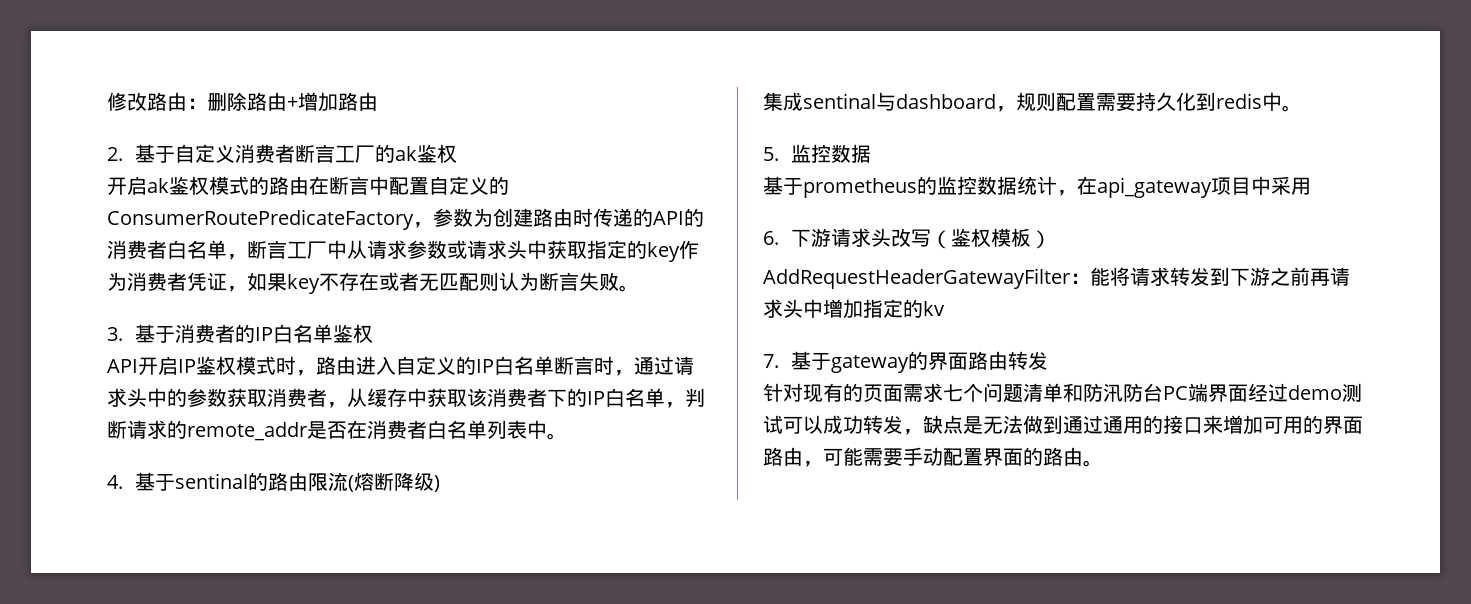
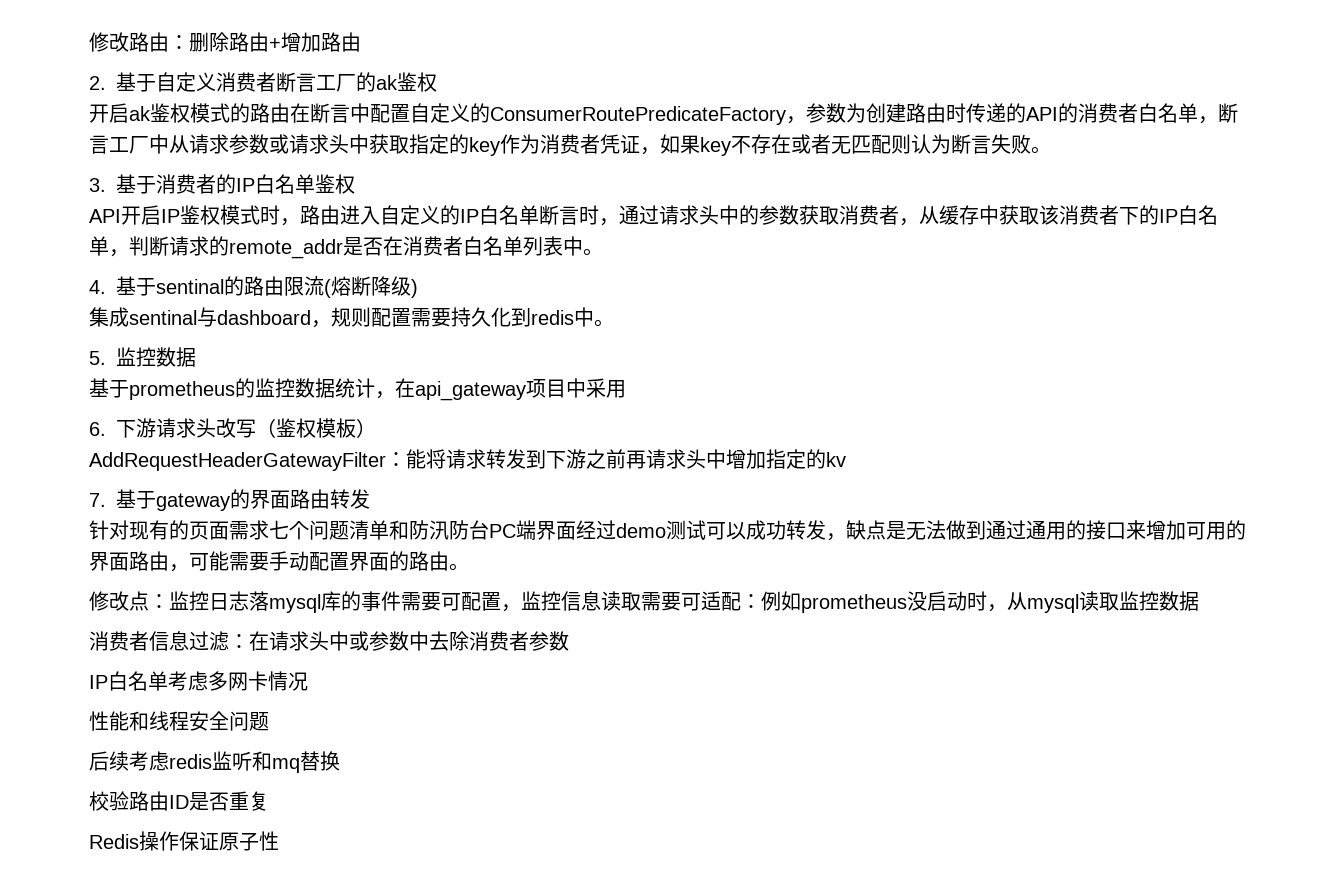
+ 修改点：监控日志落mysql库的事件需要可配置，监控信息读取需要可适配：例如prometheus没启动时，从mysql读取监控数据
+ 消费者信息过滤：在请求头中或参数中去除消费者参数
+ IP白名单考虑多网卡情况
+ 性能和线程安全问题
+ 后续考虑redis监听和mq替换
+ 校验路由ID是否重复
+ Redis操作保证原子性

